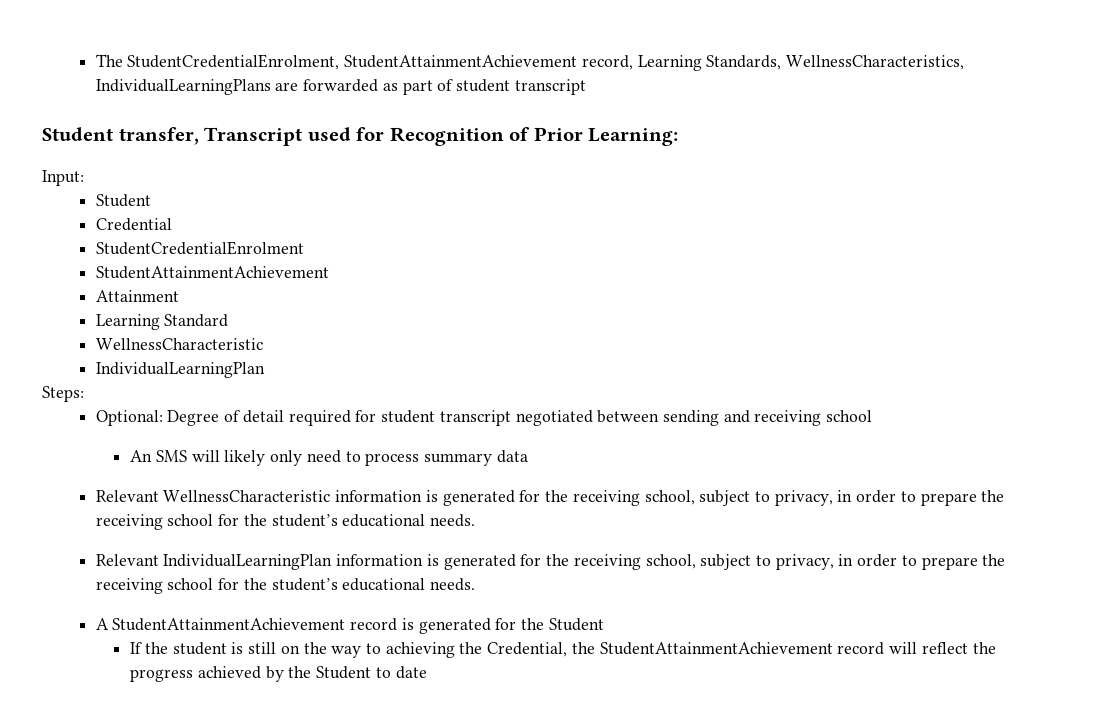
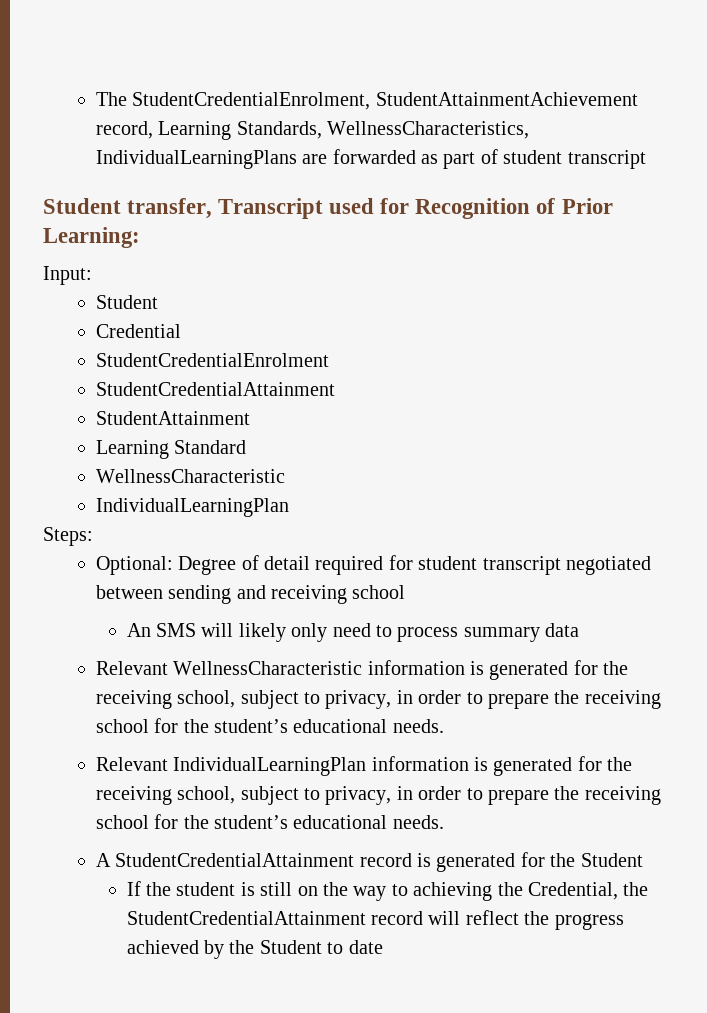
  StudentCredentialEnrolment
- StudentAttainmentAchievement
- Attainment
+ StudentCredentialAttainment
+ StudentAttainment
- A StudentAttainmentAchievement record is generated for the Student
+ A StudentCredentialAttainment record is generated for the Student
- If the student is still on the way to achieving the Credential, the StudentAttainmentAchievement record will reflect the progress achieved by the Student to date
+ If the student is still on the way to achieving the Credential, the StudentCredentialAttainment record will reflect the progress achieved by the Student to date

